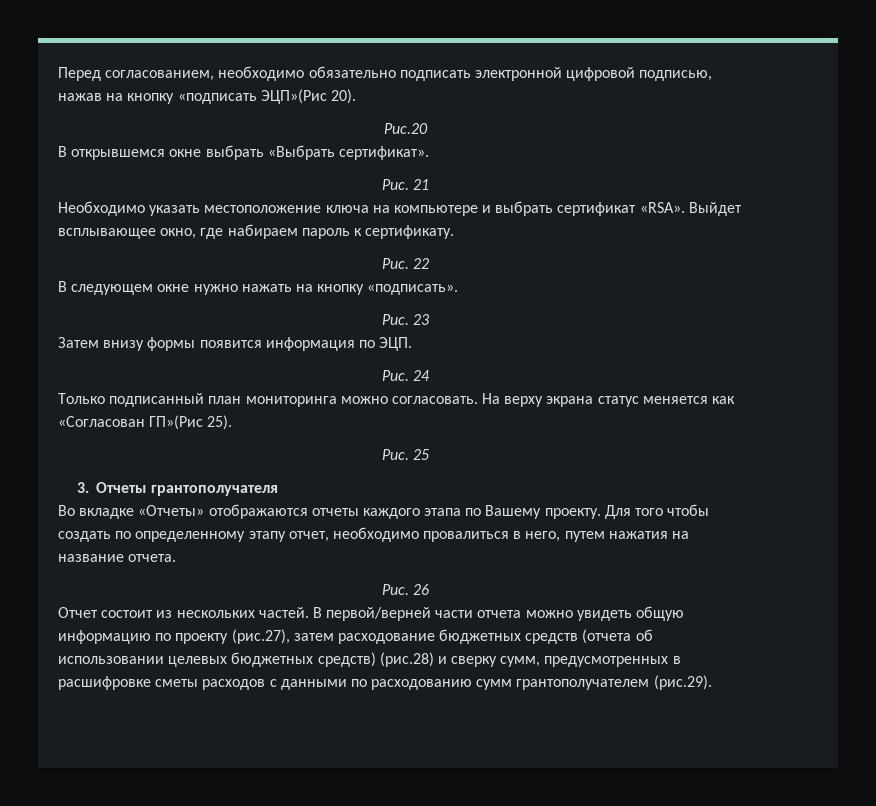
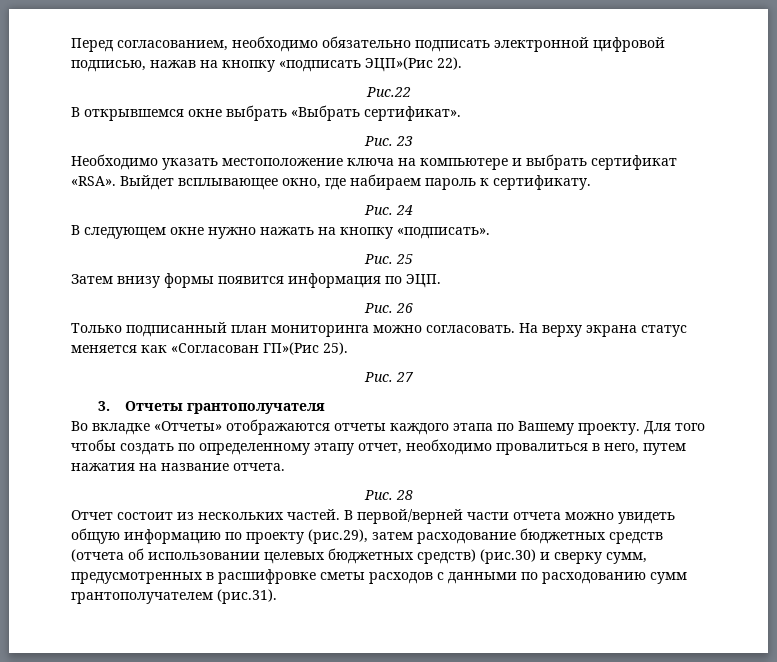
- Перед согласованием, необходимо обязательно подписать электронной цифровой подписью, нажав на кнопку «подписать ЭЦП»(Рис 20).
- Рис.20
+ Перед согласованием, необходимо обязательно подписать электронной цифровой подписью, нажав на кнопку «подписать ЭЦП»(Рис 22).
+ Рис.22
- Рис. 21
+ Рис. 23
- Рис. 22
+ Рис. 24
- Рис. 23
+ Рис. 25
- Рис. 24
+ Рис. 26
- Рис. 25
+ Рис. 27
- Рис. 26
+ Рис. 28
- В первой/верней части отчета можно увидеть общую информацию по проекту (рис.27), затем расходование бюджетных средств (отчета об использовании целевых бюджетных средств) (рис.28) и сверку сумм, предусмотренных в расшифровке сметы расходов с данными по расходованию сумм грантополучателем (рис.29).
+ В первой/верней части отчета можно увидеть общую информацию по проекту (рис.29), затем расходование бюджетных средств (отчета об использовании целевых бюджетных средств) (рис.30) и сверку сумм, предусмотренных в расшифровке сметы расходов с данными по расходованию сумм грантополучателем (рис.31).

